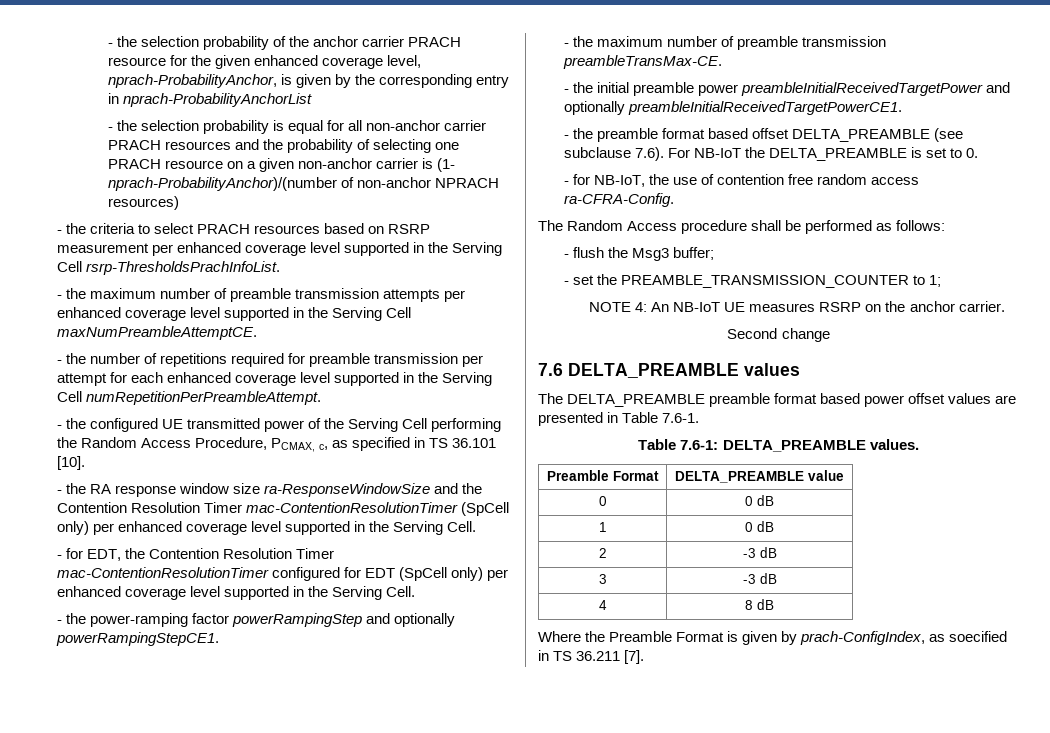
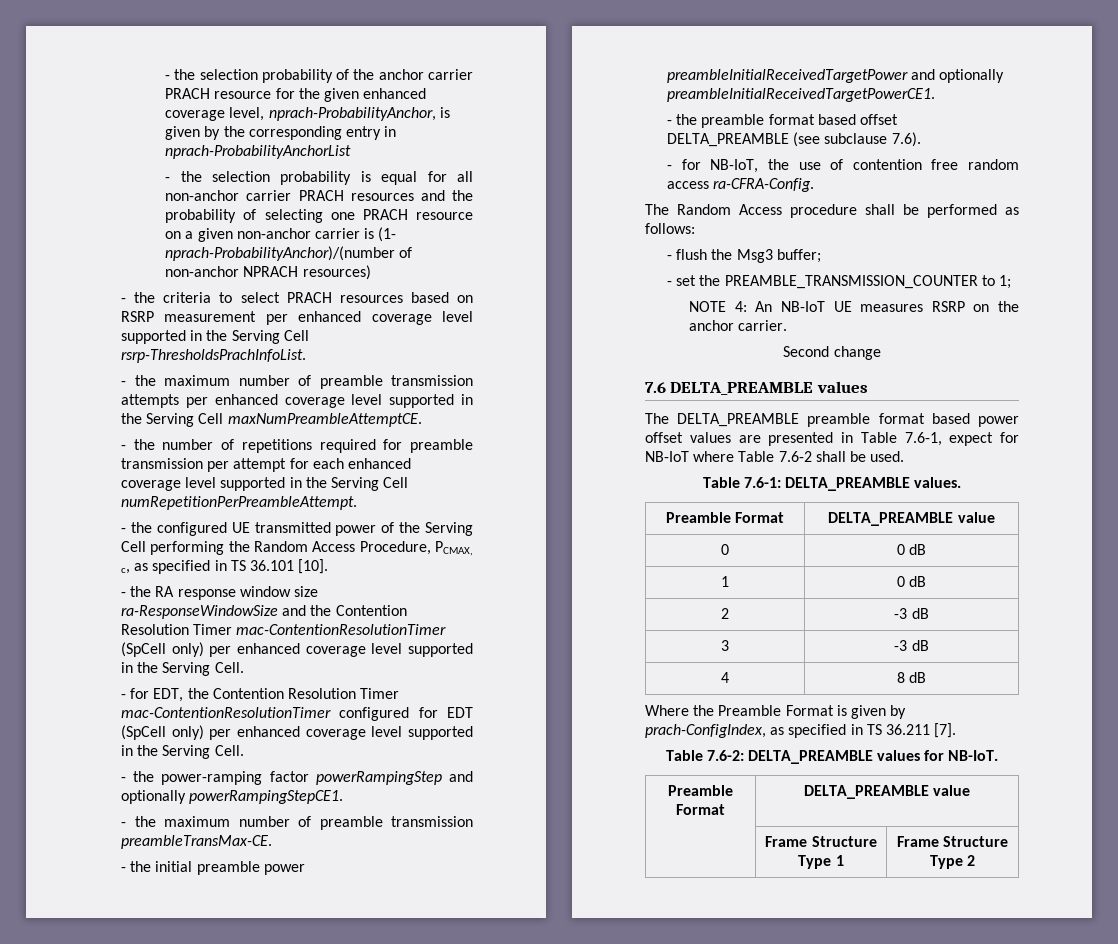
- - the preamble format based offset DELTA_PREAMBLE (see subclause 7.6). For NB-IoT the DELTA_PREAMBLE is set to 0.
+ - the preamble format based offset DELTA_PREAMBLE (see subclause 7.6).
- The DELTA_PREAMBLE preamble format based power offset values are presented in Table 7.6-1.
+ The DELTA_PREAMBLE preamble format based power offset values are presented in Table 7.6-1, expect for NB-IoT where Table 7.6-2 shall be used.
- Where the Preamble Format is given by prach-ConfigIndex, as soecified in TS 36.211 [7].
+ Where the Preamble Format is given by prach-ConfigIndex, as specified in TS 36.211 [7].
+ Table 7.6-2: DELTA_PREAMBLE values for NB-IoT.
+ Preamble Format | DELTA_PREAMBLE value
+ | Frame Structure Type 1 | Frame Structure Type 2

